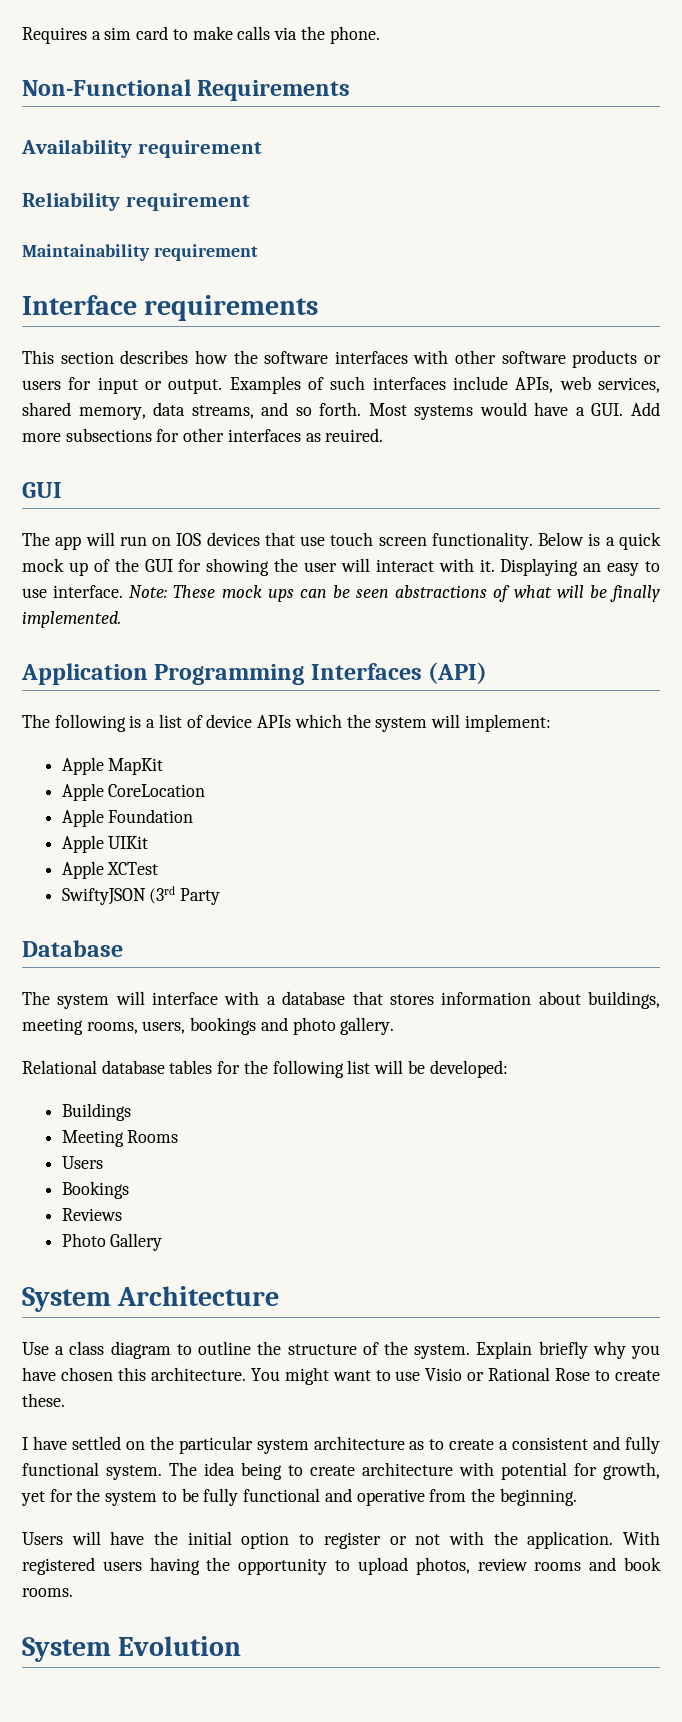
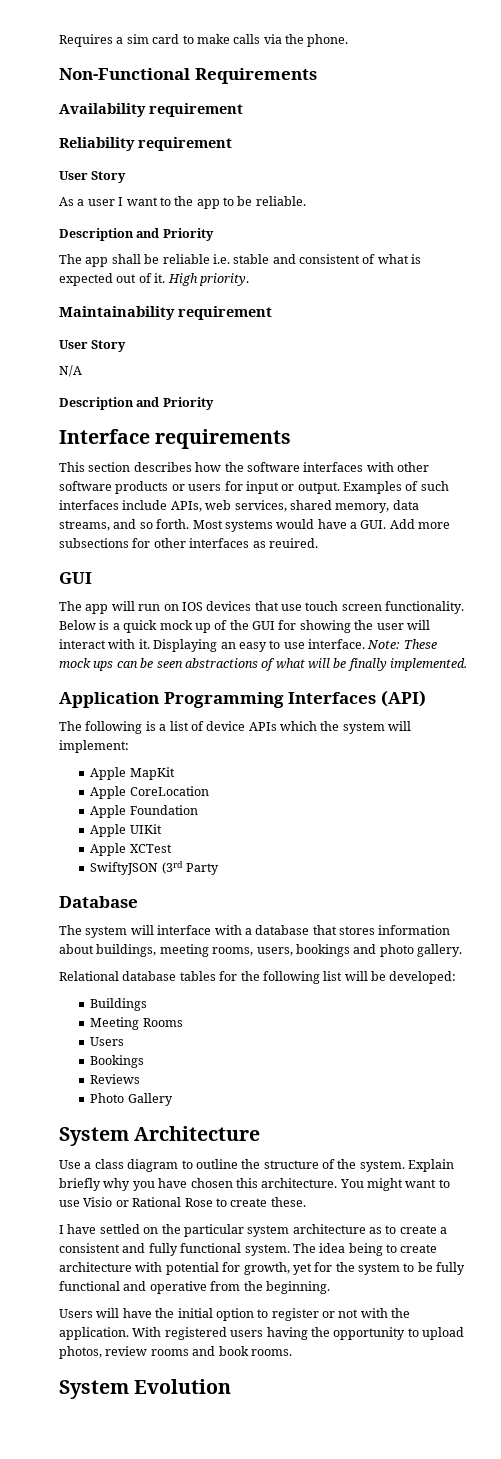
  Reliability requirement
+ User Story
+ As a user I want to the app to be reliable.
+ Description and Priority
+ The app shall be reliable i.e. stable and consistent of what is expected out of it. High priority.
  Maintainability requirement
+ User Story
+ N/A
+ Description and Priority

